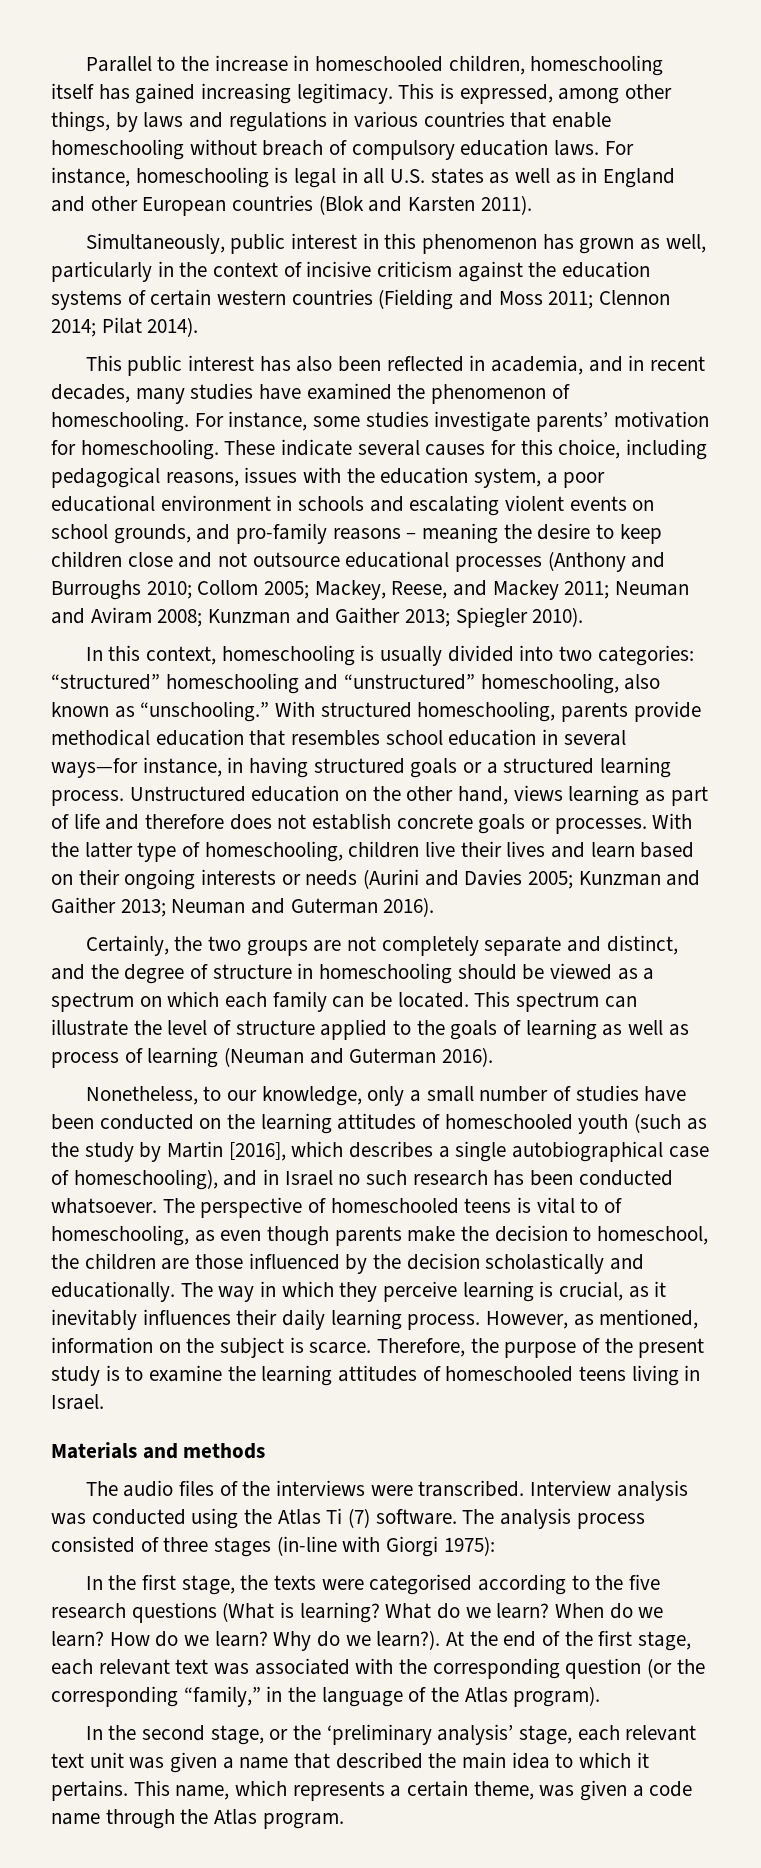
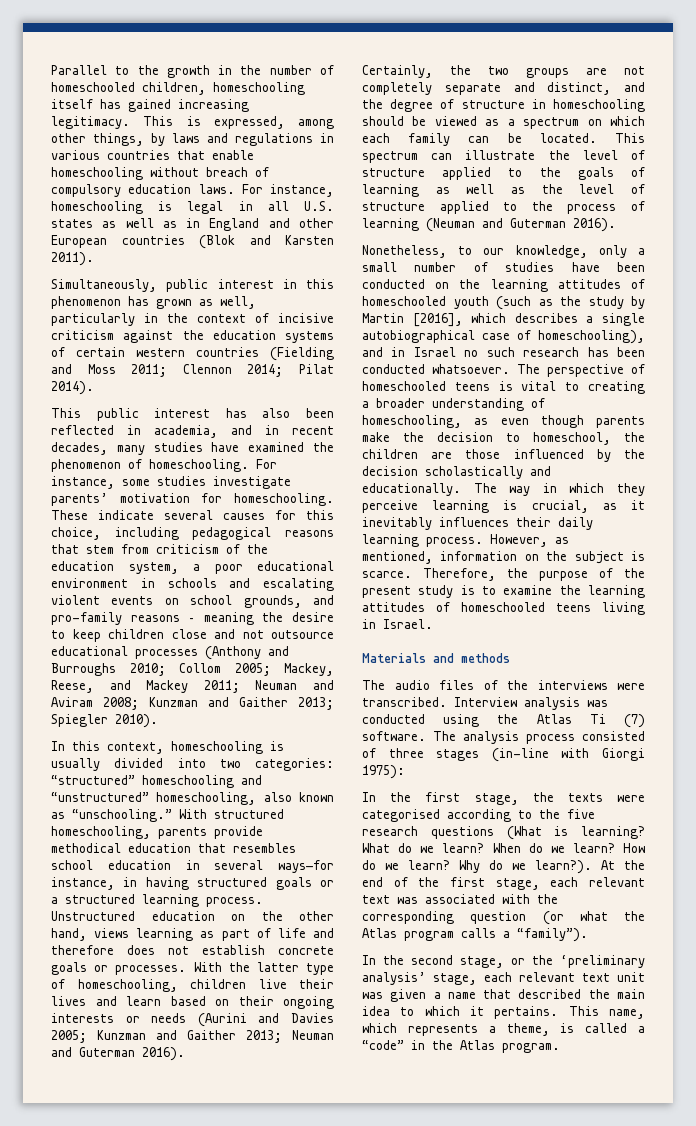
- Parallel to the increase in homeschooled children, homeschooling itself has gained increasing legitimacy.
+ Parallel to the growth in the number of homeschooled children, homeschooling itself has gained increasing legitimacy.
- These indicate several causes for this choice, including pedagogical reasons, issues with the education system, a poor educational environment in schools and escalating violent events on school grounds, and pro-family reasons – meaning the desire to keep children close and not outsource educational processes (Anthony and Burroughs 2010;
+ These indicate several causes for this choice, including pedagogical reasons that stem from criticism of the education system, a poor educational environment in schools and escalating violent events on school grounds, and pro-family reasons – meaning the desire to keep children close and not outsource educational processes (Anthony and Burroughs 2010;
- This spectrum can illustrate the level of structure applied to the goals of learning as well as process of learning (Neuman and Guterman 2016).
+ This spectrum can illustrate the level of structure applied to the goals of learning as well as the level of structure applied to the process of learning (Neuman and Guterman 2016).
- The perspective of homeschooled teens is vital to of homeschooling, as even though parents make the decision to homeschool, the children are those influenced by the decision scholastically and educationally.
+ The perspective of homeschooled teens is vital to creating a broader understanding of homeschooling, as even though parents make the decision to homeschool, the children are those influenced by the decision scholastically and educationally.
- At the end of the first stage, each relevant text was associated with the corresponding question (or the corresponding “family,” in the language of the Atlas program).
+ At the end of the first stage, each relevant text was associated with the corresponding question (or what the Atlas program calls a “family”).
- This name, which represents a certain theme, was given a code name through the Atlas program.
+ This name, which represents a theme, is called a “code” in the Atlas program.

